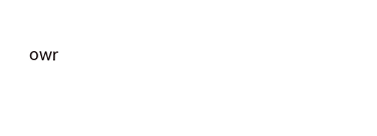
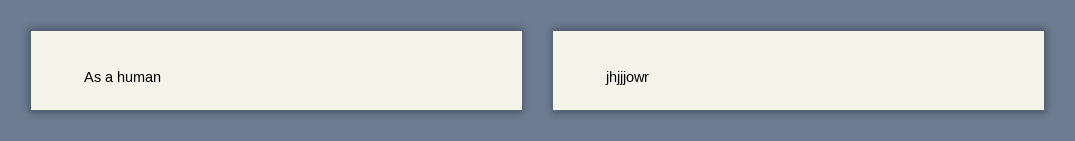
- owr
+ As a human
+ jhjjjowr

